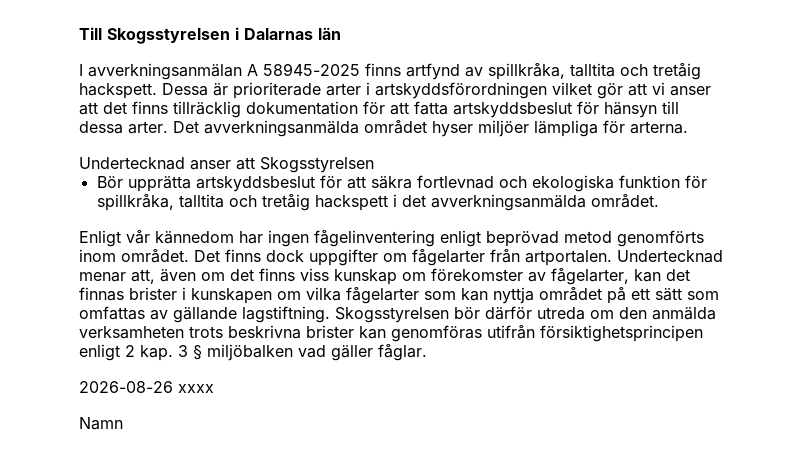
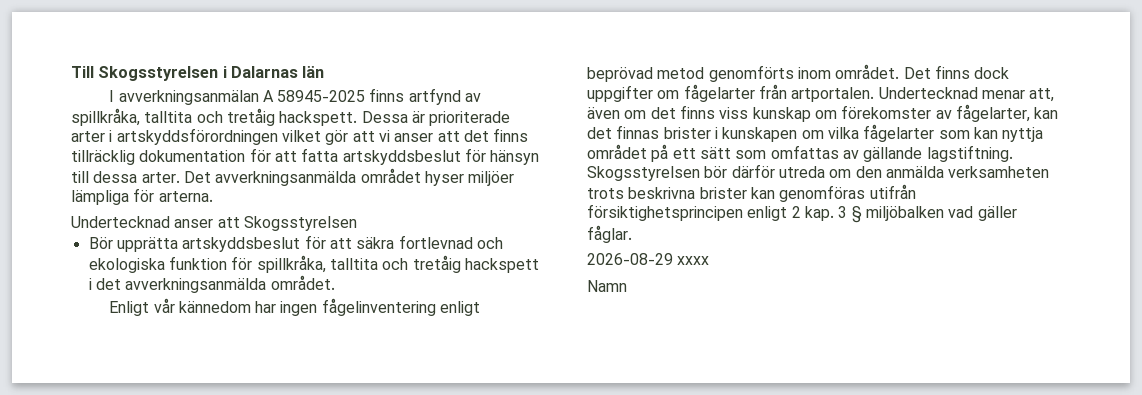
- 2026-08-26 xxxx
+ 2026-08-29 xxxx

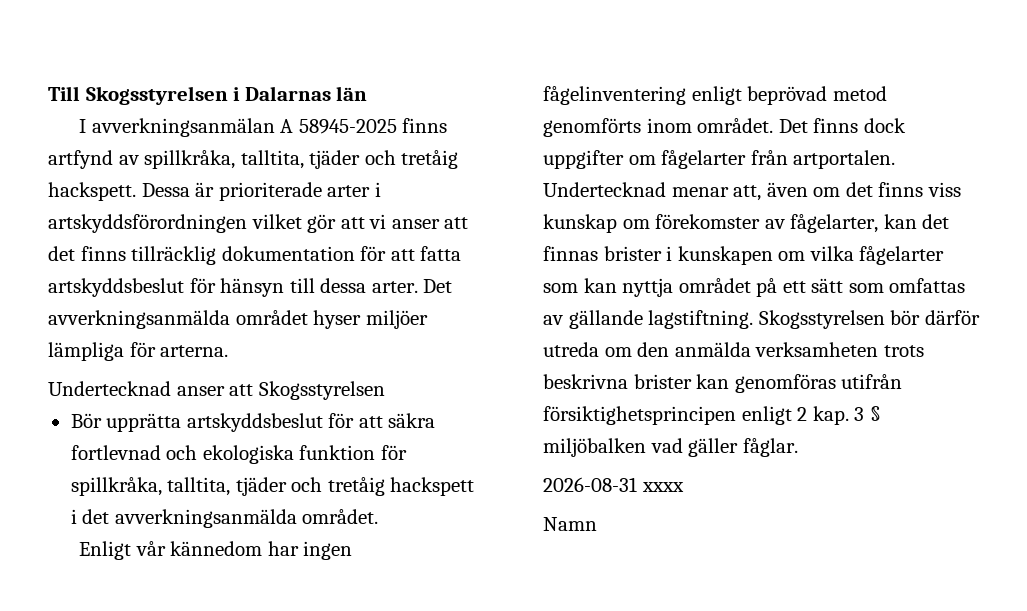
- I avverkningsanmälan A 58945-2025 finns artfynd av spillkråka, talltita och tretåig hackspett.
+ I avverkningsanmälan A 58945-2025 finns artfynd av spillkråka, talltita, tjäder och tretåig hackspett.
- Bör upprätta artskyddsbeslut för att säkra fortlevnad och ekologiska funktion för spillkråka, talltita och tretåig hackspett i det avverkningsanmälda området.
+ Bör upprätta artskyddsbeslut för att säkra fortlevnad och ekologiska funktion för spillkråka, talltita, tjäder och tretåig hackspett i det avverkningsanmälda området.
- 2026-08-29 xxxx
+ 2026-08-31 xxxx

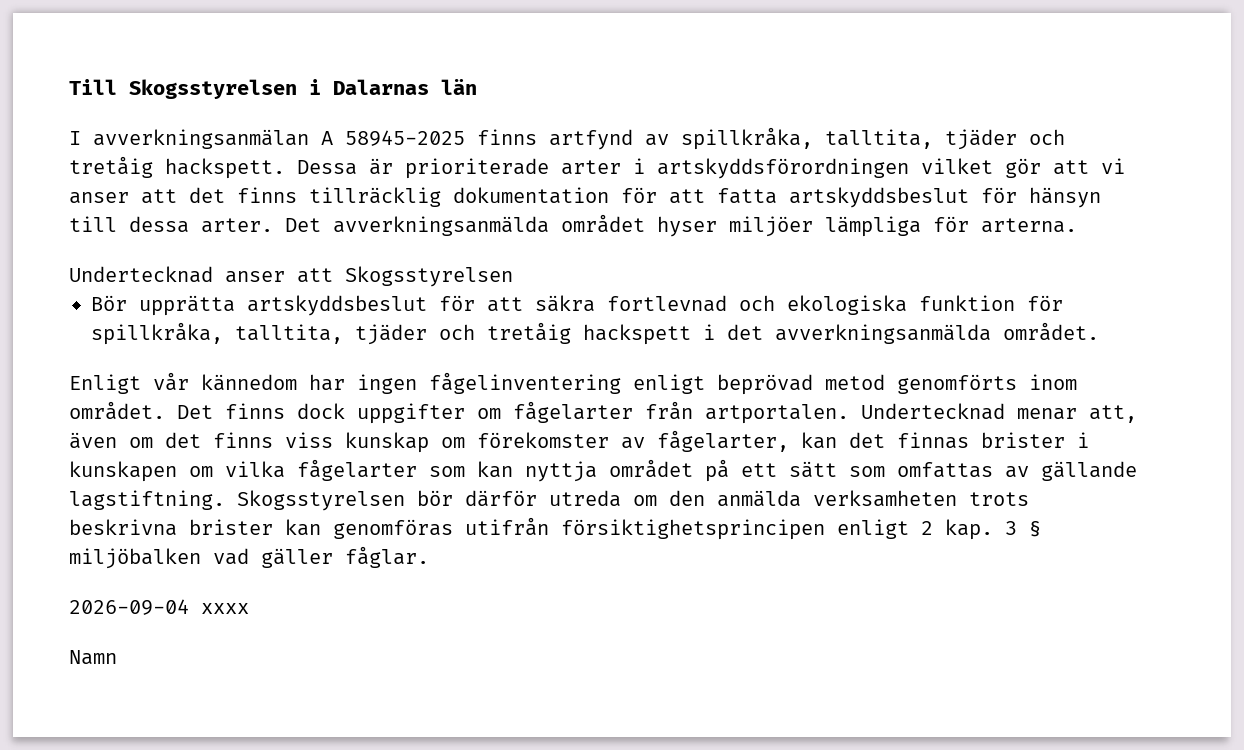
- 2026-08-31 xxxx
+ 2026-09-04 xxxx

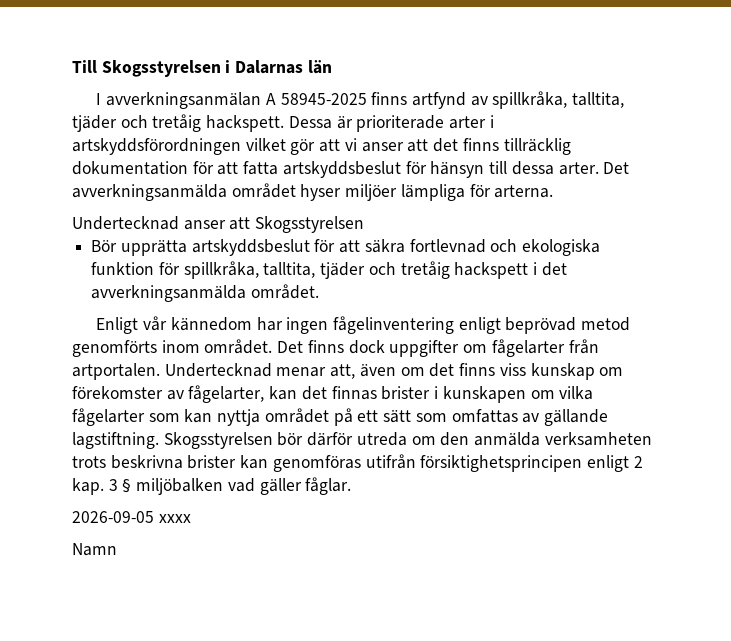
- 2026-09-04 xxxx
+ 2026-09-05 xxxx

